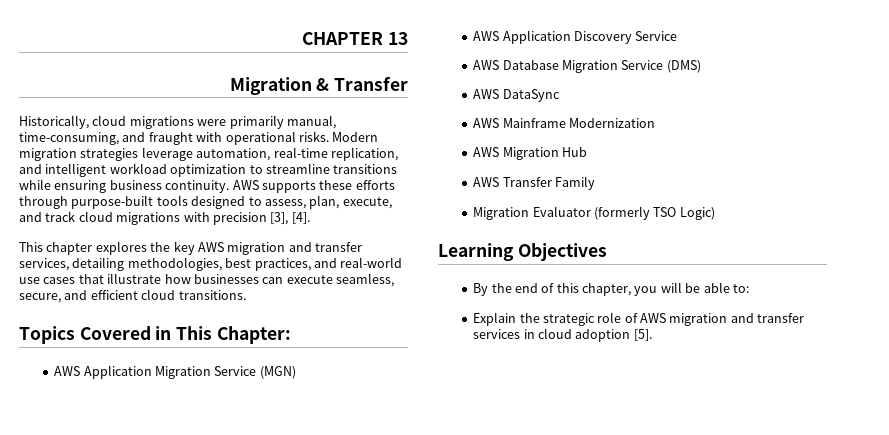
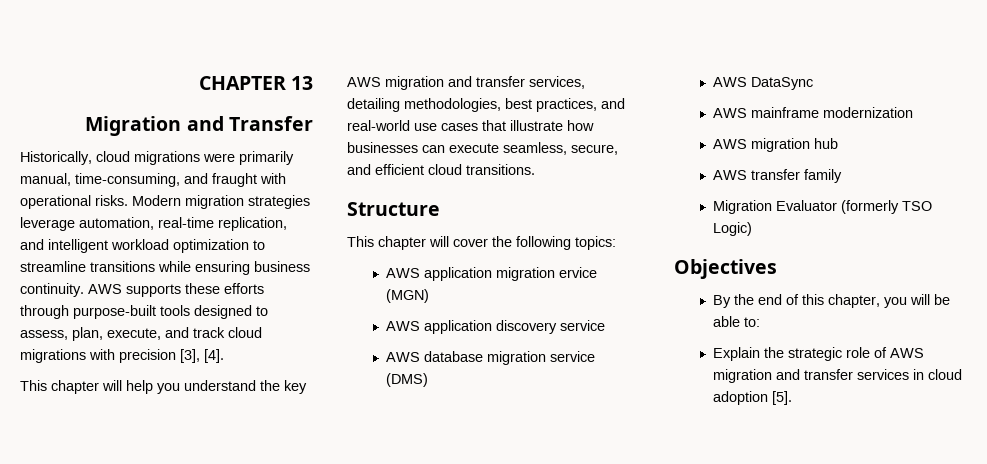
- Migration & Transfer
+ Migration and Transfer
- This chapter explores the key AWS migration and transfer services, detailing methodologies, best practices, and real-world use cases that illustrate how businesses can execute seamless, secure, and efficient cloud transitions.
+ This chapter will help you understand the key AWS migration and transfer services, detailing methodologies, best practices, and real-world use cases that illustrate how businesses can execute seamless, secure, and efficient cloud transitions.
- Topics Covered in This Chapter:
- AWS Application Migration Service (MGN)
- AWS Application Discovery Service
- AWS Database Migration Service (DMS)
+ Structure
+ This chapter will cover the following topics:
+ AWS application migration ervice (MGN)
+ AWS application discovery service
+ AWS database migration service (DMS)
- AWS Mainframe Modernization
- AWS Migration Hub
- AWS Transfer Family
+ AWS mainframe modernization
+ AWS migration hub
+ AWS transfer family
- Learning Objectives
+ Objectives

